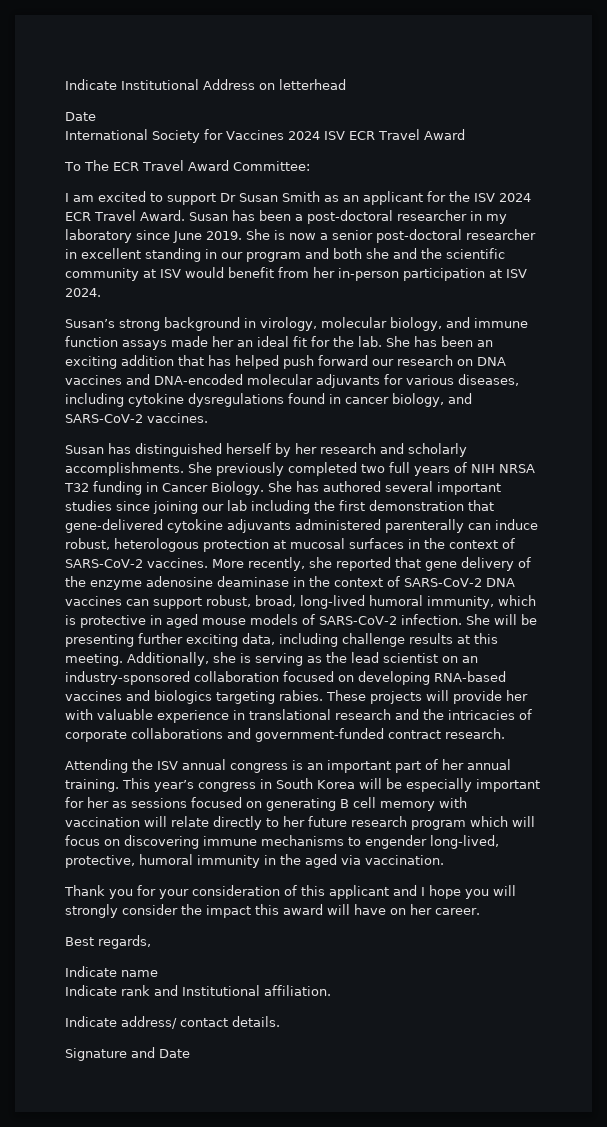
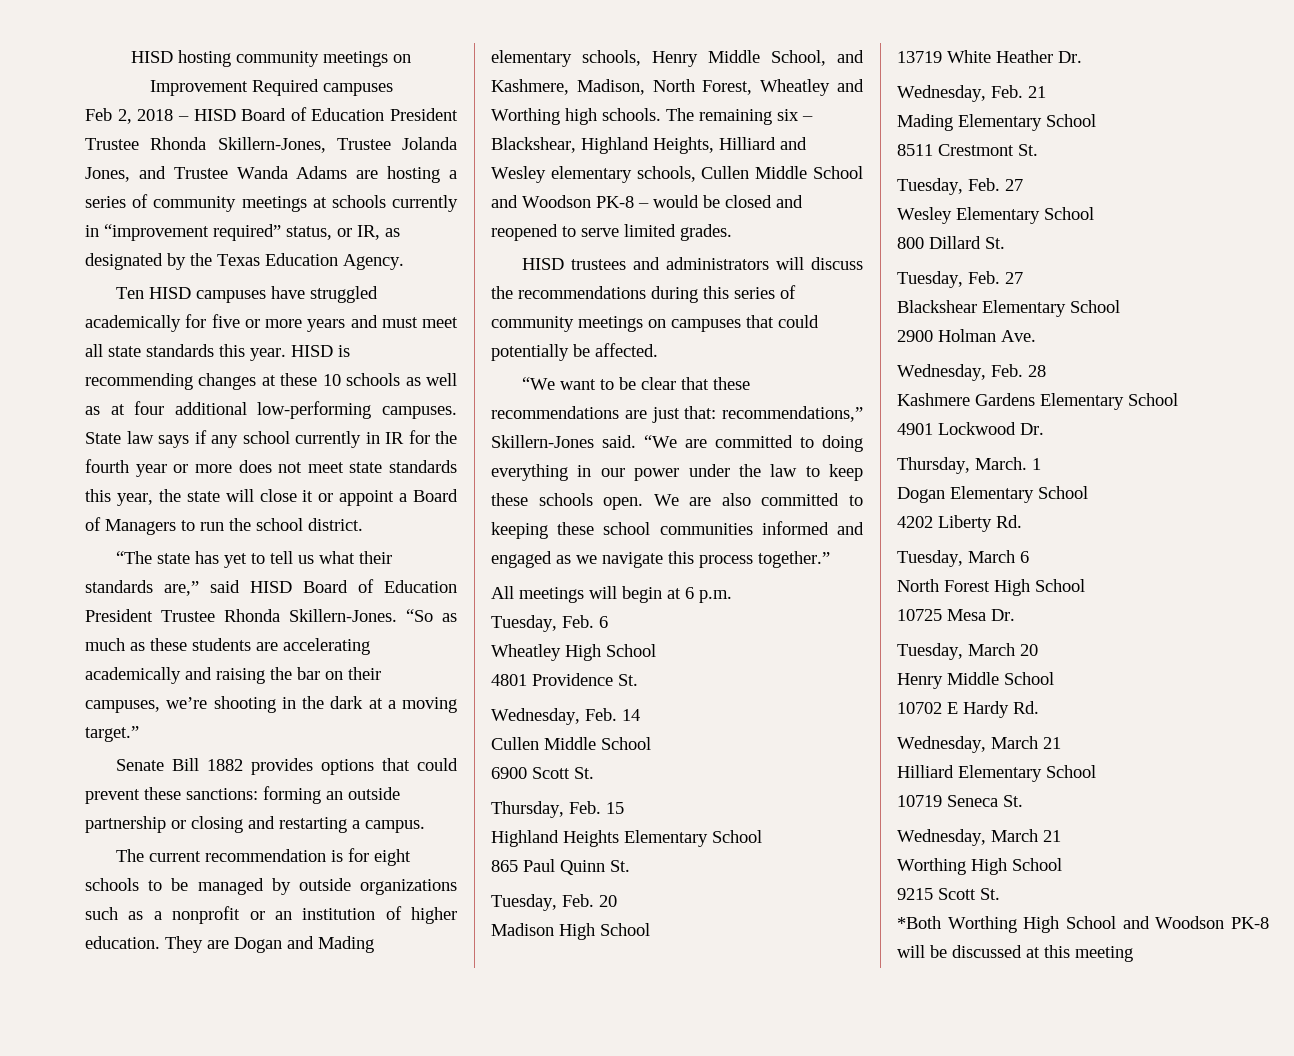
- Indicate Institutional Address on letterhead
- Date
- International Society for Vaccines 2024 ISV ECR Travel Award
- To The ECR Travel Award Committee:
- I am excited to support Dr Susan Smith as an applicant for the ISV 2024 ECR Travel Award. Susan has been a post-doctoral researcher in my laboratory since June 2019. She is now a senior post-doctoral researcher in excellent standing in our program and both she and the scientific community at ISV would benefit from her in-person participation at ISV 2024.
- Susan’s strong background in virology, molecular biology, and immune function assays made her an ideal fit for the lab. She has been an exciting addition that has helped push forward our research on DNA vaccines and DNA-encoded molecular adjuvants for various diseases, including cytokine dysregulations found in cancer biology, and SARS-CoV-2 vaccines.
- Susan has distinguished herself by her research and scholarly accomplishments. She previously completed two full years of NIH NRSA T32 funding in Cancer Biology. She has authored several important studies since joining our lab including the first demonstration that gene-delivered cytokine adjuvants administered parenterally can induce robust, heterologous protection at mucosal surfaces in the context of SARS-CoV-2 vaccines. More recently, she reported that gene delivery of the enzyme adenosine deaminase in the context of SARS-CoV-2 DNA vaccines can support robust, broad, long-lived humoral immunity, which is protective in aged mouse models of SARS-CoV-2 infection. She will be presenting further exciting data, including challenge results at this meeting. Additionally, she is serving as the lead scientist on an industry-sponsored collaboration focused on developing RNA-based vaccines and biologics targeting rabies. These projects will provide her with valuable experience in translational research and the intricacies of corporate collaborations and government-funded contract research.
- Attending the ISV annual congress is an important part of her annual training. This year’s congress in South Korea will be especially important for her as sessions focused on generating B cell memory with vaccination will relate directly to her future research program which will focus on discovering immune mechanisms to engender long-lived, protective, humoral immunity in the aged via vaccination.
- Thank you for your consideration of this applicant and I hope you will strongly consider the impact this award will have on her career.
- Best regards,
- Indicate name
- Indicate rank and Institutional affiliation.
- Indicate address/ contact details.
- Signature and Date
+ HISD hosting community meetings on Improvement Required campuses
+ Feb 2, 2018 – HISD Board of Education President Trustee Rhonda Skillern-Jones, Trustee Jolanda Jones, and Trustee Wanda Adams are hosting a series of community meetings at schools currently in “improvement required” status, or IR, as designated by the Texas Education Agency.
+ Ten HISD campuses have struggled academically for five or more years and must meet all state standards this year. HISD is recommending changes at these 10 schools as well as at four additional low-performing campuses. State law says if any school currently in IR for the fourth year or more does not meet state standards this year, the state will close it or appoint a Board of Managers to run the school district.
+ “The state has yet to tell us what their standards are,” said HISD Board of Education President Trustee Rhonda Skillern-Jones. “So as much as these students are accelerating academically and raising the bar on their campuses, we’re shooting in the dark at a moving target.”
+ Senate Bill 1882 provides options that could prevent these sanctions: forming an outside partnership or closing and restarting a campus.
+ The current recommendation is for eight schools to be managed by outside organizations such as a nonprofit or an institution of higher education. They are Dogan and Mading elementary schools, Henry Middle School, and Kashmere, Madison, North Forest, Wheatley and Worthing high schools. The remaining six – Blackshear, Highland Heights, Hilliard and Wesley elementary schools, Cullen Middle School and Woodson PK-8 – would be closed and reopened to serve limited grades.
+ HISD trustees and administrators will discuss the recommendations during this series of community meetings on campuses that could potentially be affected.
+ “We want to be clear that these recommendations are just that: recommendations,” Skillern-Jones said. “We are committed to doing everything in our power under the law to keep these schools open. We are also committed to keeping these school communities informed and engaged as we navigate this process together.”
+ All meetings will begin at 6 p.m.
+ Tuesday, Feb. 6
+ Wheatley High School
+ 4801 Providence St.
+ Wednesday, Feb. 14
+ Cullen Middle School
+ 6900 Scott St.
+ Thursday, Feb. 15
+ Highland Heights Elementary School
+ 865 Paul Quinn St.
+ Tuesday, Feb. 20
+ Madison High School
+ 13719 White Heather Dr.
+ Wednesday, Feb. 21
+ Mading Elementary School
+ 8511 Crestmont St.
+ Tuesday, Feb. 27
+ Wesley Elementary School
+ 800 Dillard St.
+ Tuesday, Feb. 27
+ Blackshear Elementary School
+ 2900 Holman Ave.
+ Wednesday, Feb. 28
+ Kashmere Gardens Elementary School
+ 4901 Lockwood Dr.
+ Thursday, March. 1
+ Dogan Elementary School
+ 4202 Liberty Rd.
+ Tuesday, March 6
+ North Forest High School
+ 10725 Mesa Dr.
+ Tuesday, March 20
+ Henry Middle School
+ 10702 E Hardy Rd.
+ Wednesday, March 21
+ Hilliard Elementary School
+ 10719 Seneca St.
+ Wednesday, March 21
+ Worthing High School
+ 9215 Scott St.
+ *Both Worthing High School and Woodson PK-8 will be discussed at this meeting

